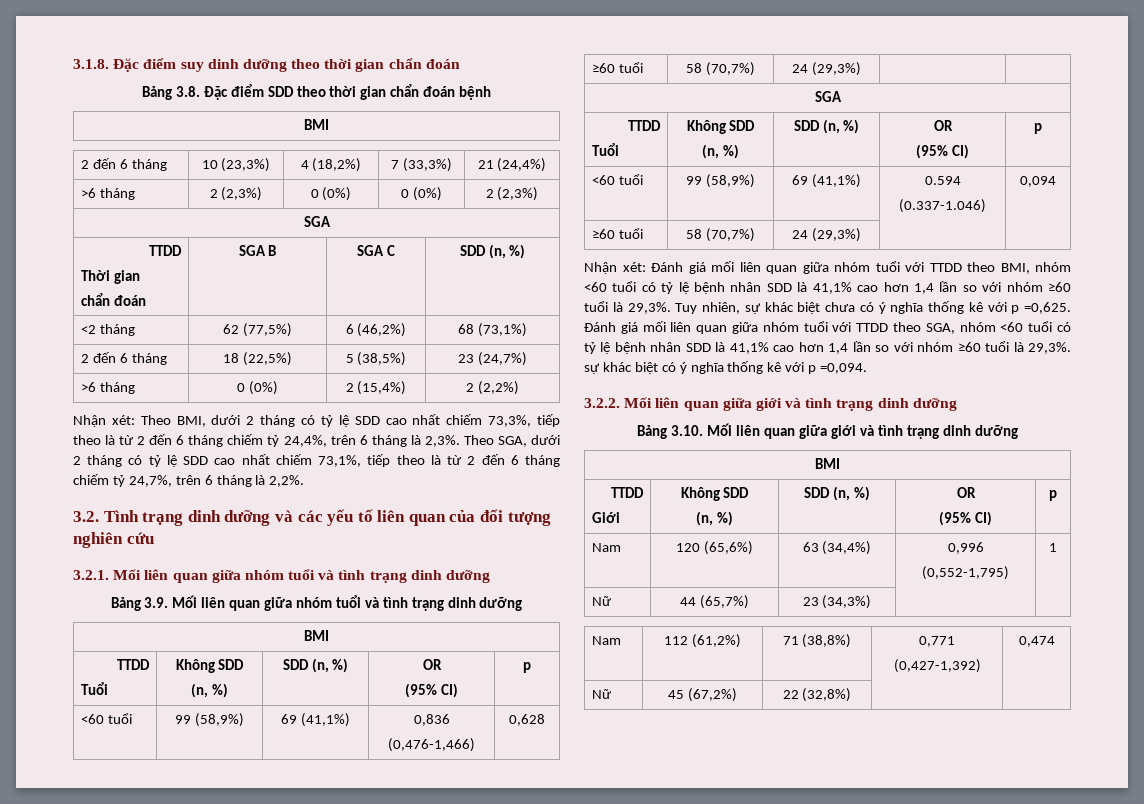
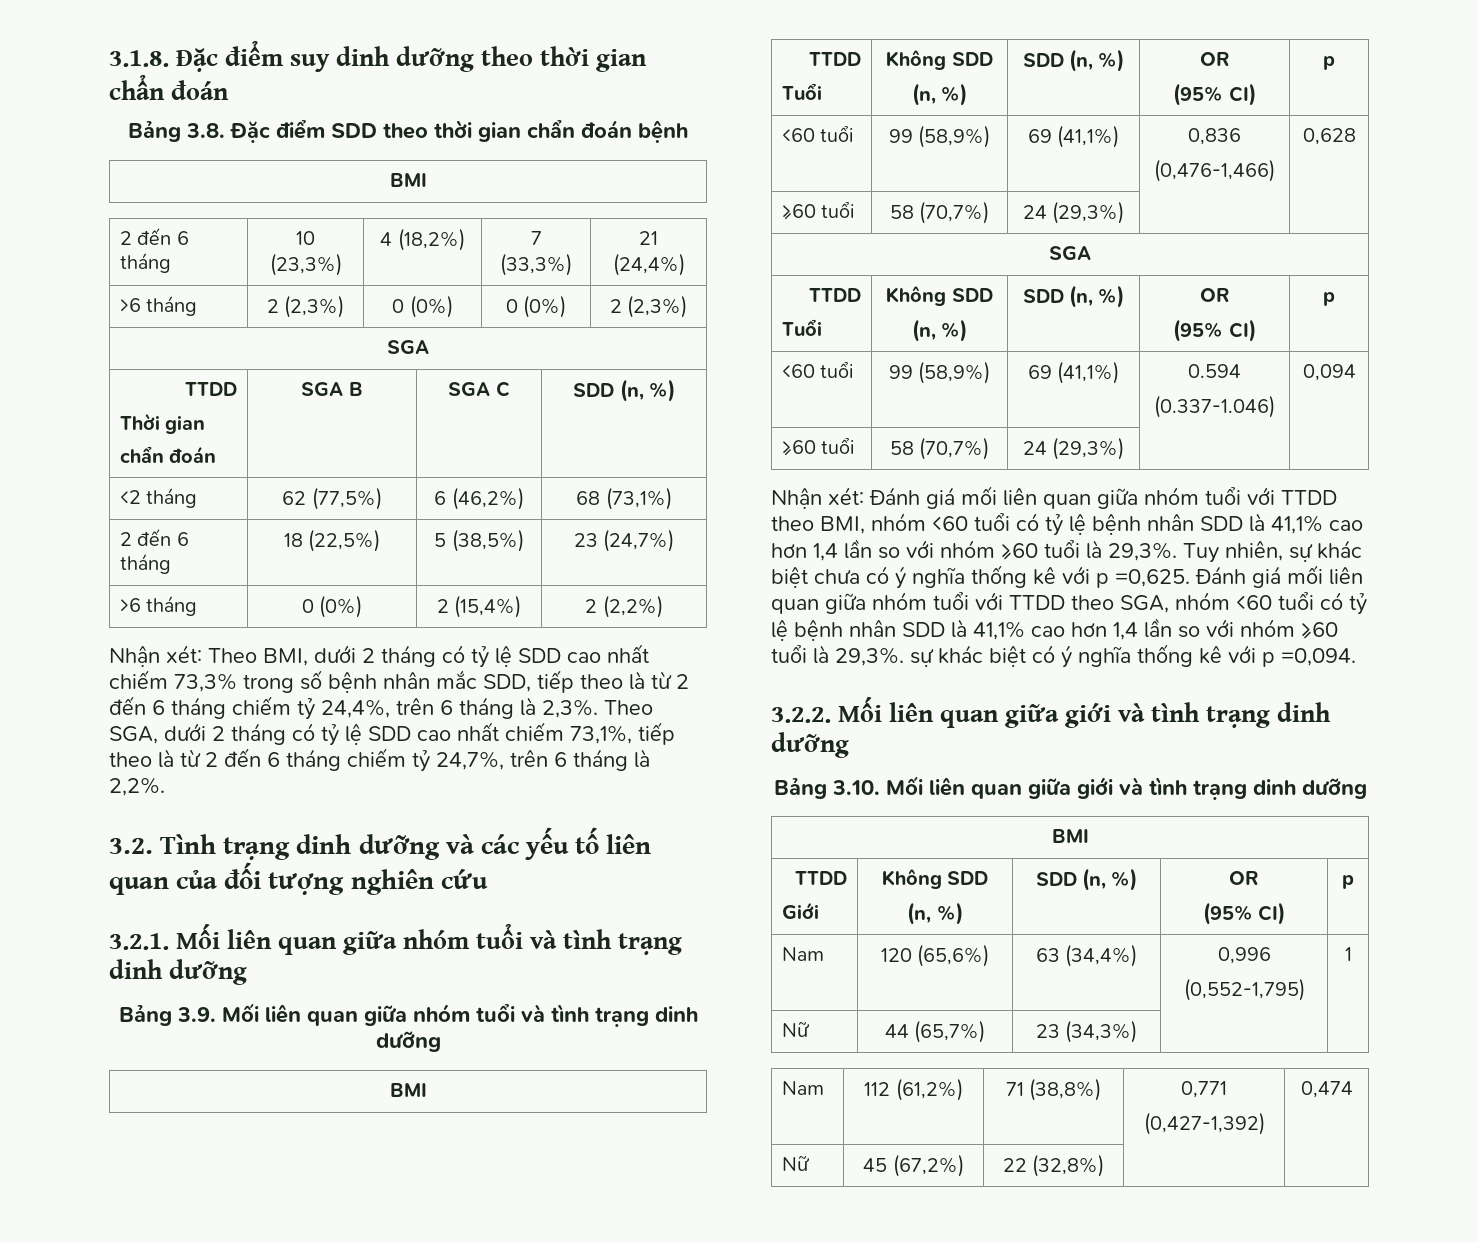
- Nhận xét: Theo BMI, dưới 2 tháng có tỷ lệ SDD cao nhất chiếm 73,3%, tiếp theo là từ 2 đến 6 tháng chiếm tỷ 24,4%, trên 6 tháng là 2,3%.
+ Nhận xét: Theo BMI, dưới 2 tháng có tỷ lệ SDD cao nhất chiếm 73,3% trong số bệnh nhân mắc SDD, tiếp theo là từ 2 đến 6 tháng chiếm tỷ 24,4%, trên 6 tháng là 2,3%.

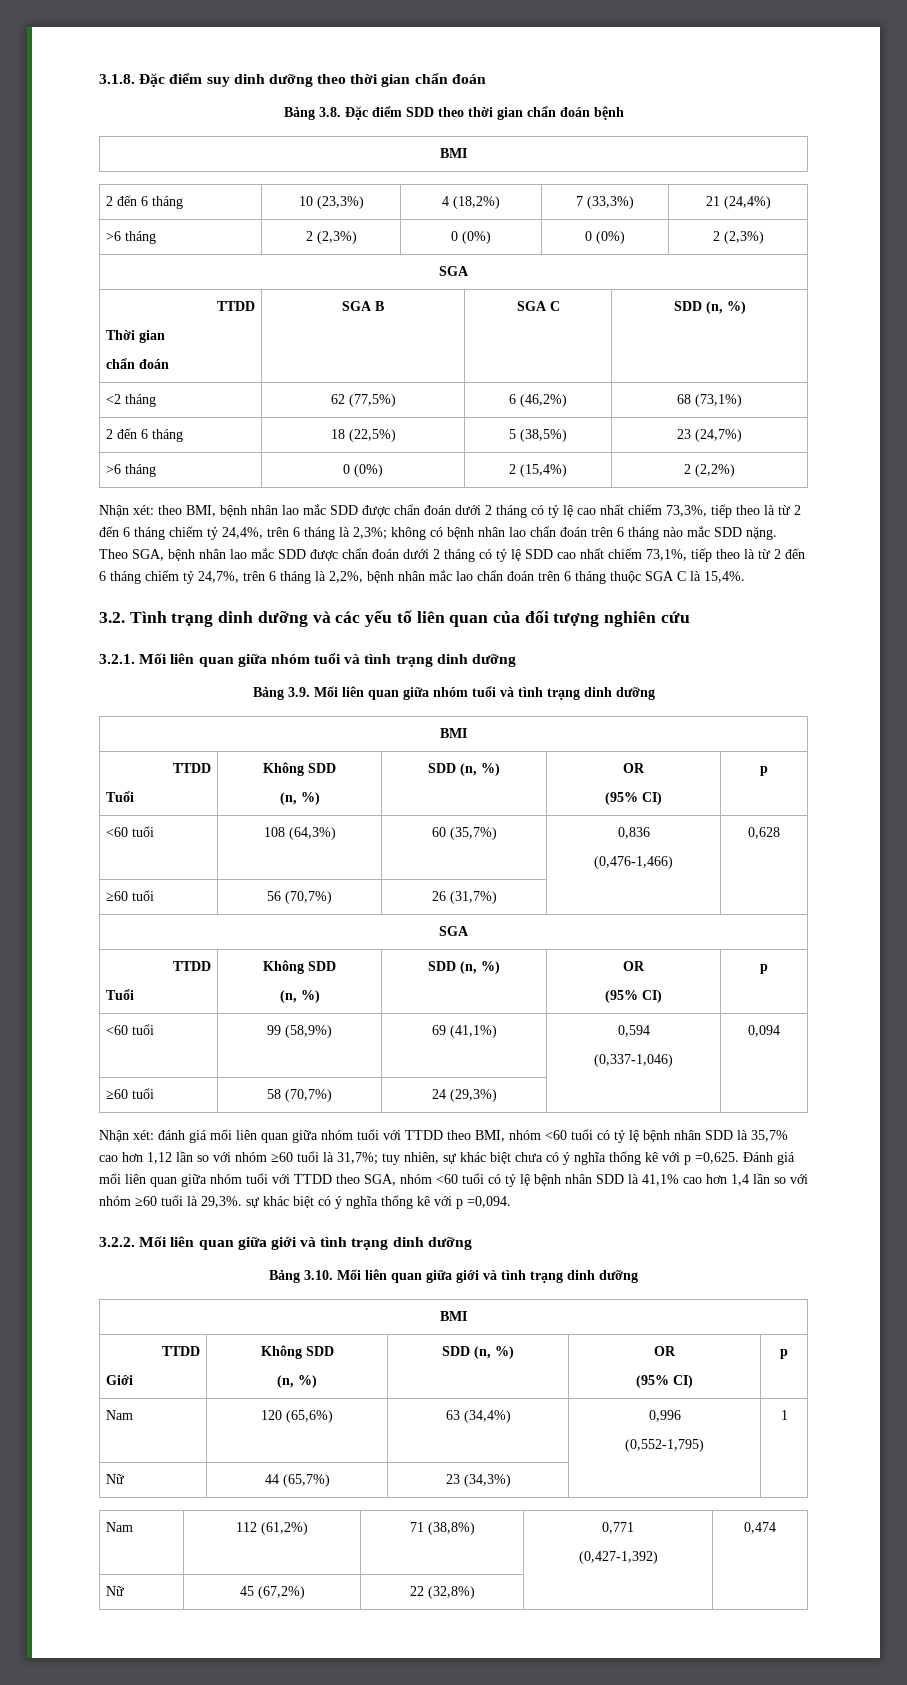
- Nhận xét: Theo BMI, dưới 2 tháng có tỷ lệ SDD cao nhất chiếm 73,3% trong số bệnh nhân mắc SDD, tiếp theo là từ 2 đến 6 tháng chiếm tỷ 24,4%, trên 6 tháng là 2,3%. Theo SGA, dưới 2 tháng có tỷ lệ SDD cao nhất chiếm 73,1%, tiếp theo là từ 2 đến 6 tháng chiếm tỷ 24,7%, trên 6 tháng là 2,2%.
+ Nhận xét: theo BMI, bệnh nhân lao mắc SDD được chẩn đoán dưới 2 tháng có tỷ lệ cao nhất chiếm 73,3%, tiếp theo là từ 2 đến 6 tháng chiếm tỷ 24,4%, trên 6 tháng là 2,3%; không có bệnh nhân lao chẩn đoán trên 6 tháng nào mắc SDD nặng. Theo SGA, bệnh nhân lao mắc SDD được chẩn đoán dưới 2 tháng có tỷ lệ SDD cao nhất chiếm 73,1%, tiếp theo là từ 2 đến 6 tháng chiếm tỷ 24,7%, trên 6 tháng là 2,2%, bệnh nhân mắc lao chẩn đoán trên 6 tháng thuộc SGA C là 15,4%.
- <60 tuổi | 99 (58,9%) | 69 (41,1%) | 0,836
+ <60 tuổi | 108 (64,3%) | 60 (35,7%) | 0,836
  (0,476-1,466) | 0,628
- ≥60 tuổi | 58 (70,7%) | 24 (29,3%) | |
+ ≥60 tuổi | 56 (70,7%) | 26 (31,7%) | |
- <60 tuổi | 99 (58,9%) | 69 (41,1%) | 0.594
- (0.337-1.046) | 0,094
+ <60 tuổi | 99 (58,9%) | 69 (41,1%) | 0,594
+ (0,337-1,046) | 0,094
- Nhận xét: Đánh giá mối liên quan giữa nhóm tuổi với TTDD theo BMI, nhóm <60 tuổi có tỷ lệ bệnh nhân SDD là 41,1% cao hơn 1,4 lần so với nhóm ≥60 tuổi là 29,3%. Tuy nhiên, sự khác biệt chưa có ý nghĩa thống kê với p =0,625.
+ Nhận xét: đánh giá mối liên quan giữa nhóm tuổi với TTDD theo BMI, nhóm <60 tuổi có tỷ lệ bệnh nhân SDD là 35,7% cao hơn 1,12 lần so với nhóm ≥60 tuổi là 31,7%; tuy nhiên, sự khác biệt chưa có ý nghĩa thống kê với p =0,625.

